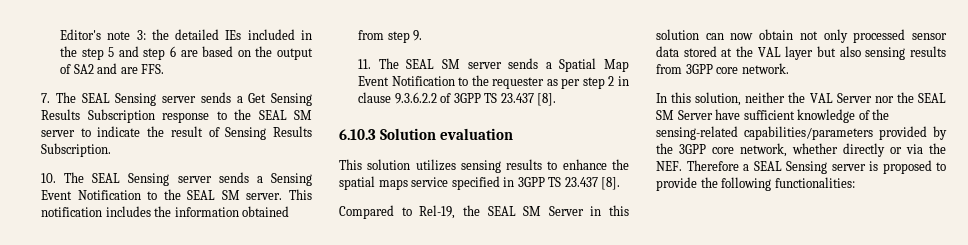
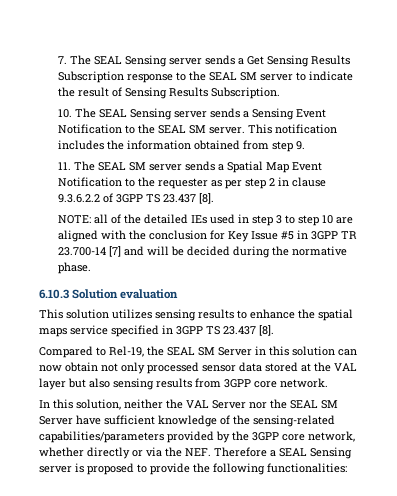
- Editor's note 3: the detailed IEs included in the step 5 and step 6 are based on the output of SA2 and are FFS.
+ NOTE: all of the detailed IEs used in step 3 to step 10 are aligned with the conclusion for Key Issue #5 in 3GPP TR 23.700-14 [7] and will be decided during the normative phase.

